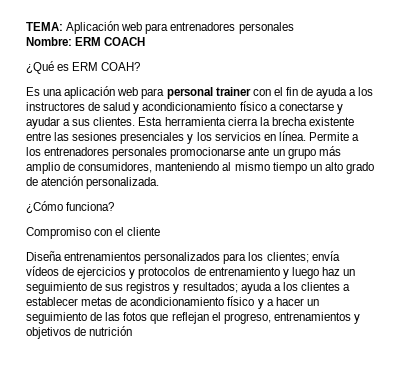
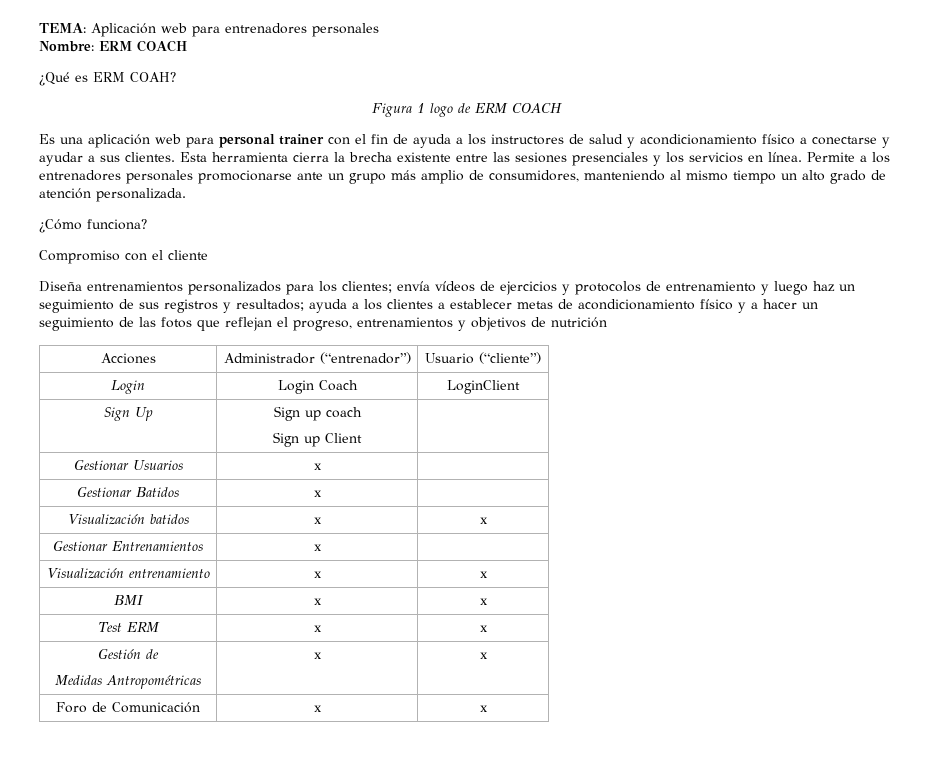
+ Figura 1 logo de ERM COACH
+ Acciones | Administrador (“entrenador”) | Usuario (“cliente”)
+ Login | Login Coach | LoginClient
+ Sign Up | Sign up coach
+ Sign up Client |
+ Gestionar Usuarios | x |
+ Gestionar Batidos | x |
+ Visualización batidos | x | x
+ Gestionar Entrenamientos | x |
+ Visualización entrenamiento | x | x
+ BMI | x | x
+ Test ERM | x | x
+ Gestión de
+ Medidas Antropométricas | x | x
+ Foro de Comunicación | x | x

